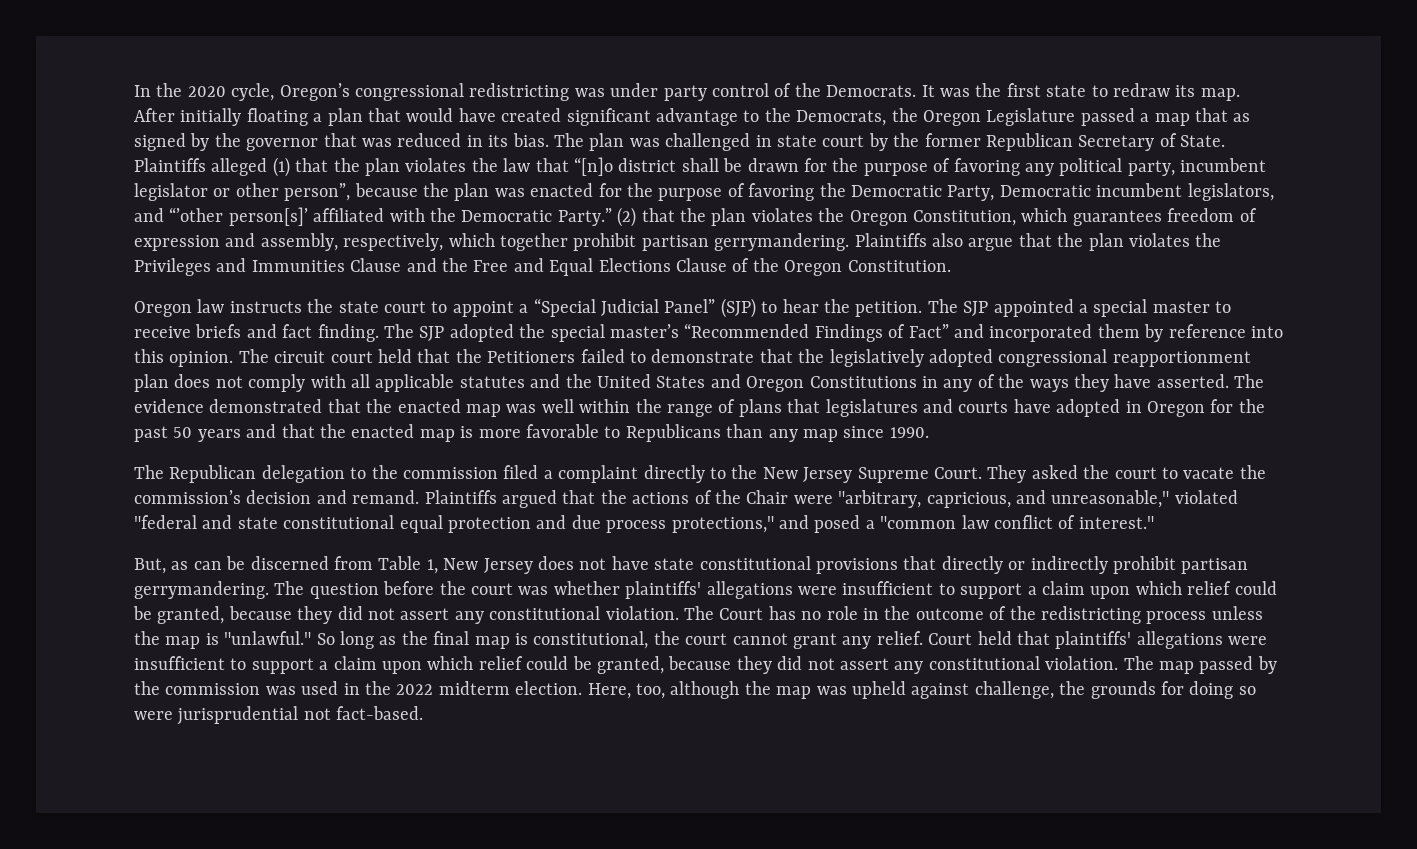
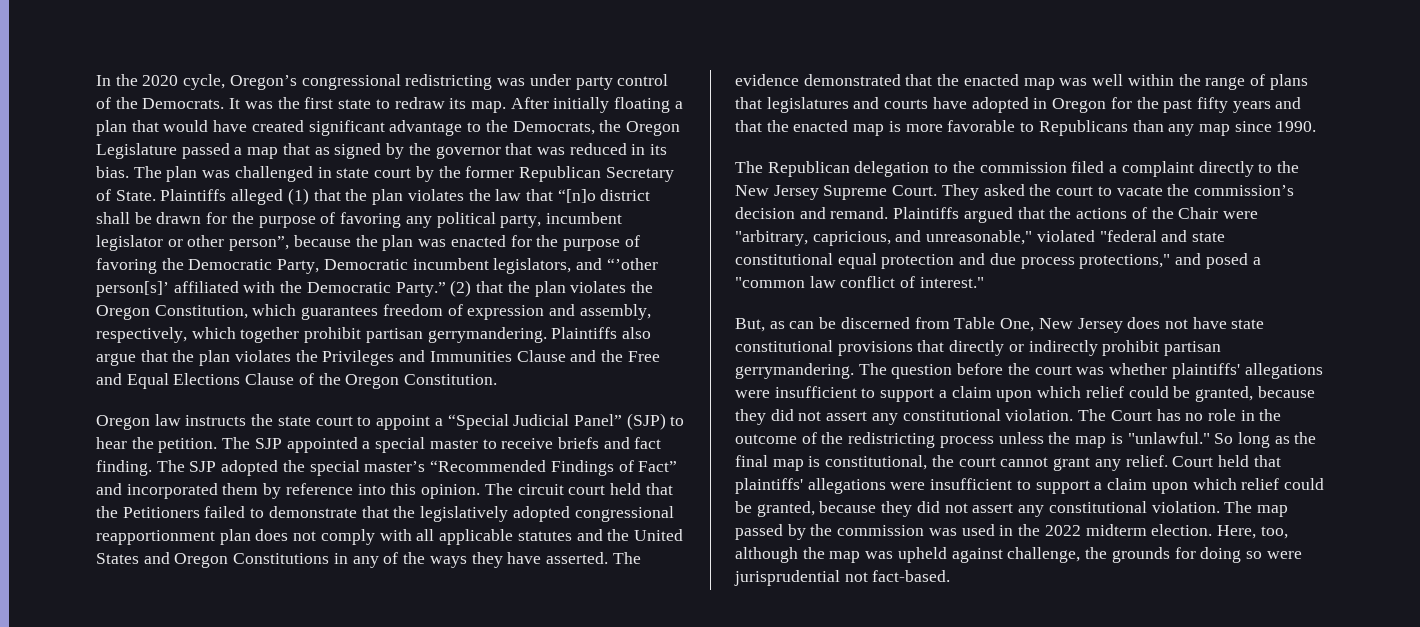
- The evidence demonstrated that the enacted map was well within the range of plans that legislatures and courts have adopted in Oregon for the past 50 years and that the enacted map is more favorable to Republicans than any map since 1990.
+ The evidence demonstrated that the enacted map was well within the range of plans that legislatures and courts have adopted in Oregon for the past fifty years and that the enacted map is more favorable to Republicans than any map since 1990.
- But, as can be discerned from Table 1, New Jersey does not have state constitutional provisions that directly or indirectly prohibit partisan gerrymandering.
+ But, as can be discerned from Table One, New Jersey does not have state constitutional provisions that directly or indirectly prohibit partisan gerrymandering.

